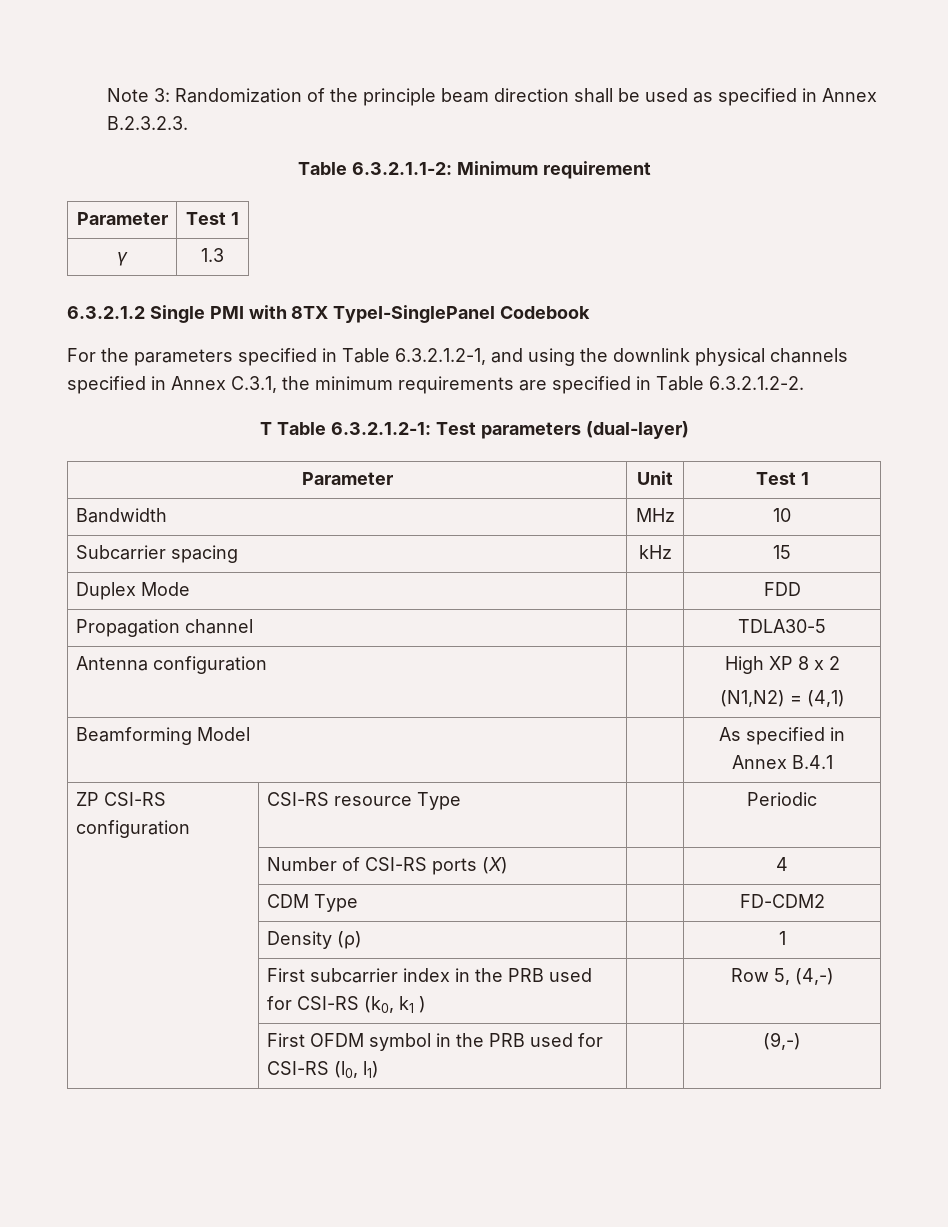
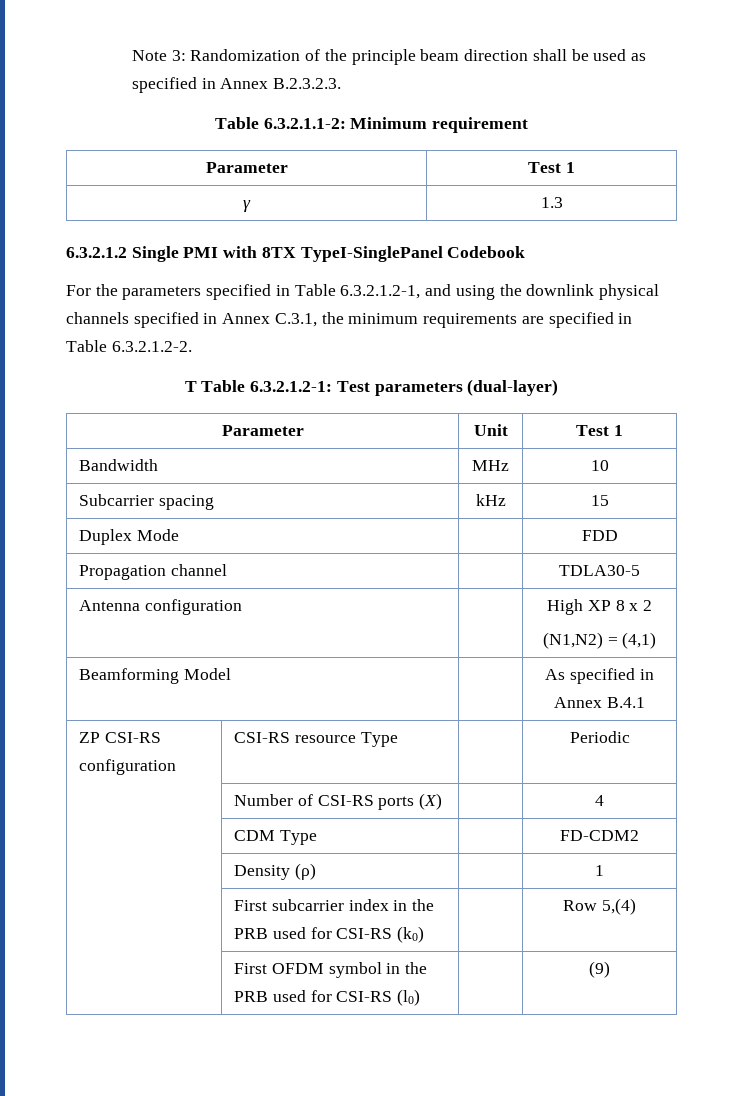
- | First subcarrier index in the PRB used for CSI-RS (k0, k1 ) | | Row 5, (4,-)
+ | First subcarrier index in the PRB used for CSI-RS (k0) | | Row 5,(4)
- | First OFDM symbol in the PRB used for CSI-RS (l0, l1) | | (9,-)
+ | First OFDM symbol in the PRB used for CSI-RS (l0) | | (9)

